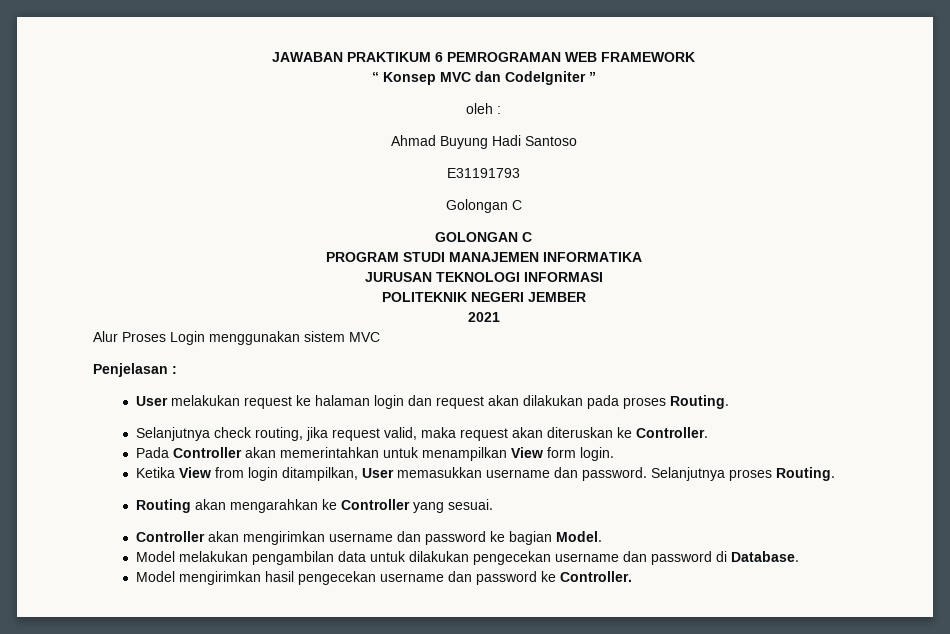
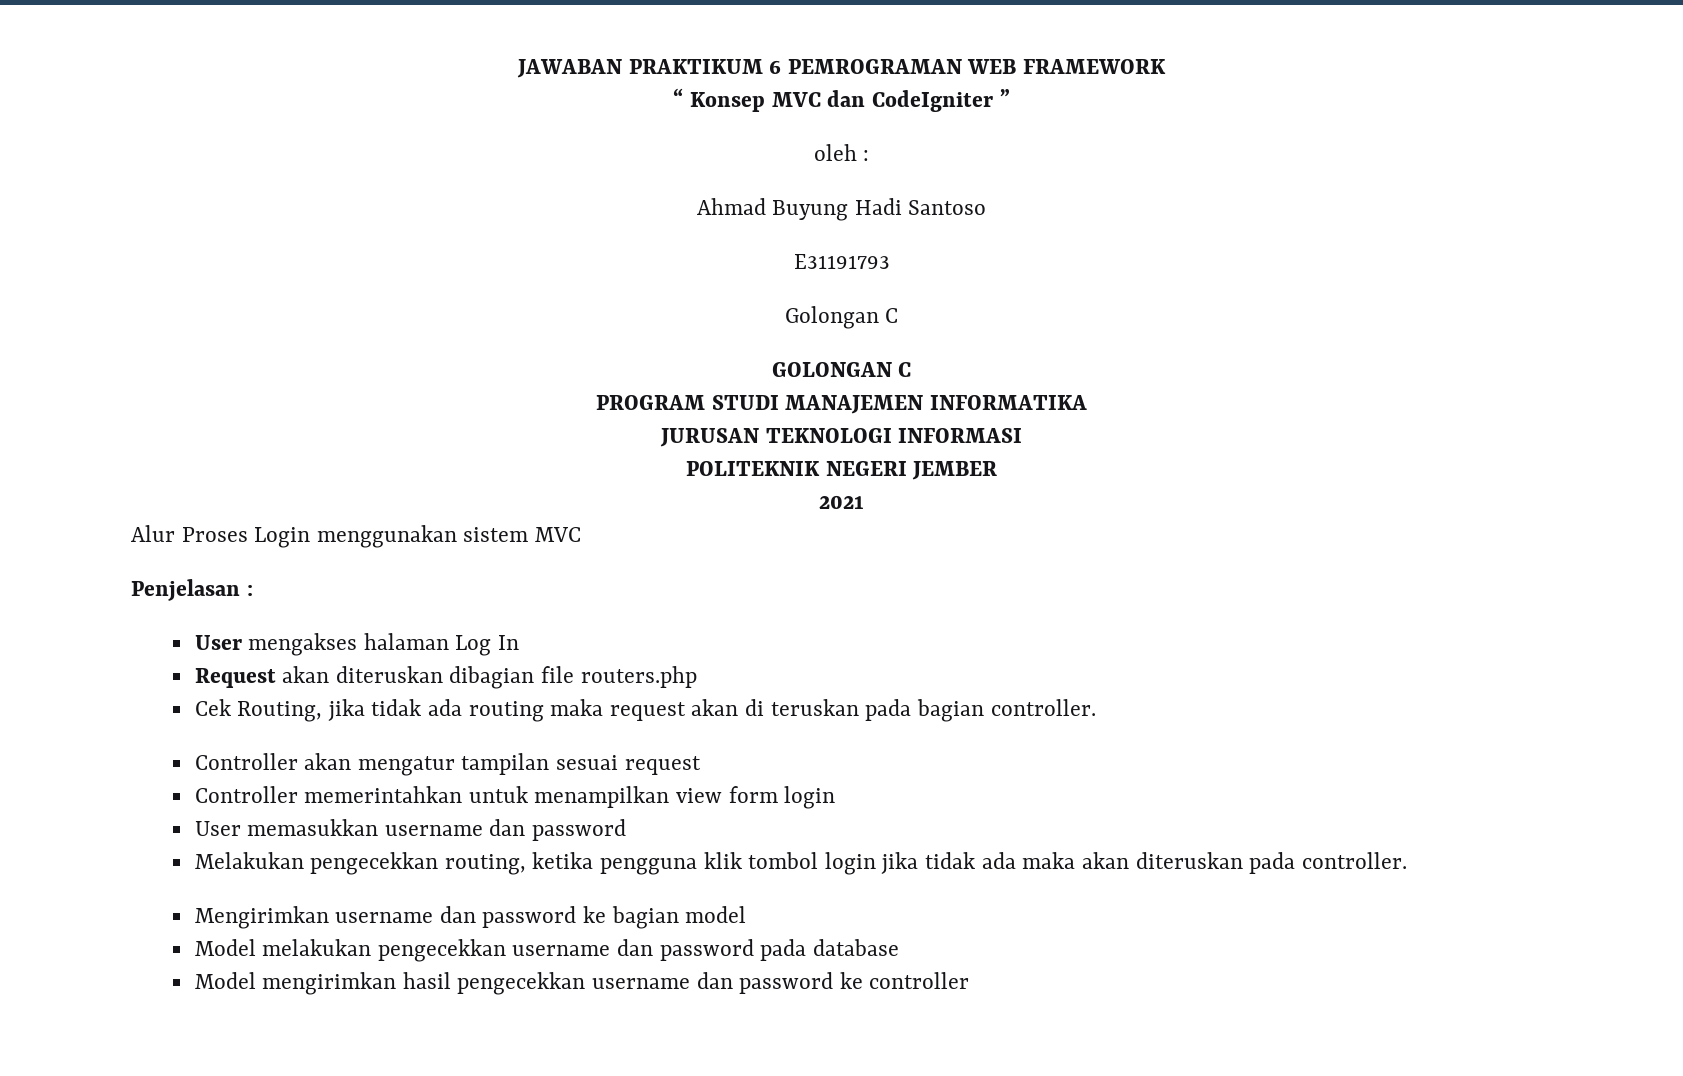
- User melakukan request ke halaman login dan request akan dilakukan pada proses Routing.
- Selanjutnya check routing, jika request valid, maka request akan diteruskan ke Controller.
- Pada Controller akan memerintahkan untuk menampilkan View form login.
- Ketika View from login ditampilkan, User memasukkan username dan password. Selanjutnya proses Routing.
- Routing akan mengarahkan ke Controller yang sesuai.
- Controller akan mengirimkan username dan password ke bagian Model.
+ User mengakses halaman Log In
+ Request akan diteruskan dibagian file routers.php
+ Cek Routing, jika tidak ada routing maka request akan di teruskan pada bagian controller.
+ Controller akan mengatur tampilan sesuai request
+ Controller memerintahkan untuk menampilkan view form login
+ User memasukkan username dan password
+ Melakukan pengecekkan routing, ketika pengguna klik tombol login jika tidak ada maka akan diteruskan pada controller.
+ Mengirimkan username dan password ke bagian model
- Model melakukan pengambilan data untuk dilakukan pengecekan username dan password di Database.
+ Model melakukan pengecekkan username dan password pada database
- Model mengirimkan hasil pengecekan username dan password ke Controller.
+ Model mengirimkan hasil pengecekkan username dan password ke controller

